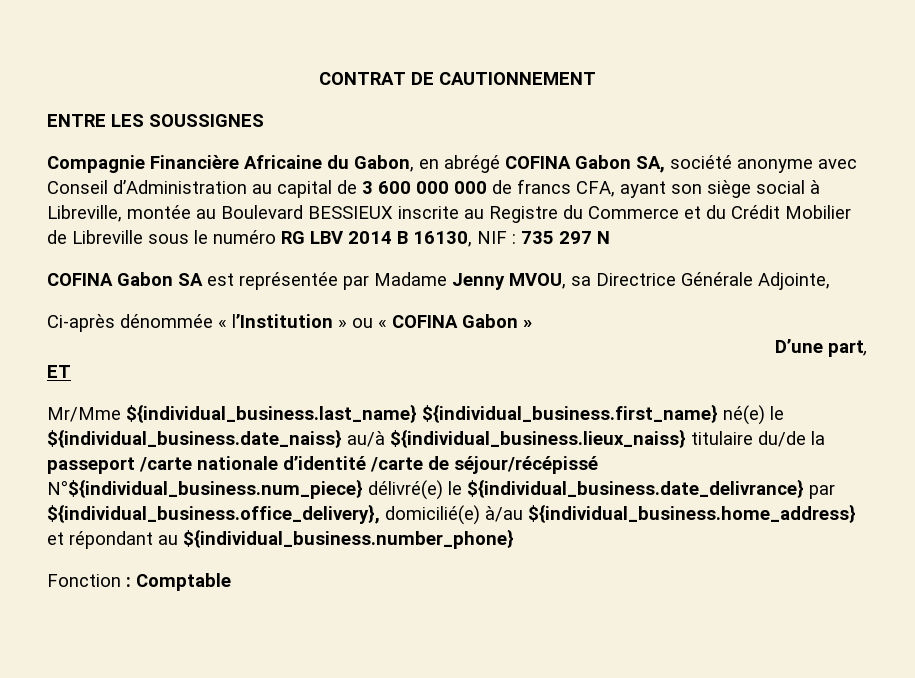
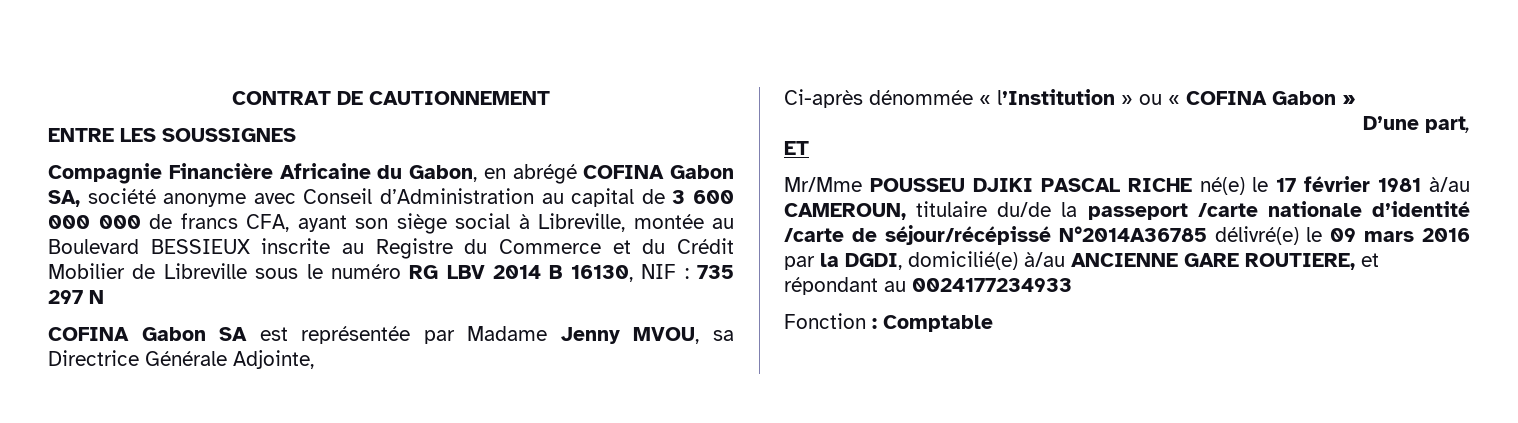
- Mr/Mme ${individual_business.last_name} ${individual_business.first_name} né(e) le ${individual_business.date_naiss} au/à ${individual_business.lieux_naiss} titulaire du/de la passeport /carte nationale d’identité /carte de séjour/récépissé N°${individual_business.num_piece} délivré(e) le ${individual_business.date_delivrance} par ${individual_business.office_delivery}, domicilié(e) à/au ${individual_business.home_address} et répondant au ${individual_business.number_phone}
+ Mr/Mme POUSSEU DJIKI PASCAL RICHE né(e) le 17 février 1981 à/au CAMEROUN, titulaire du/de la passeport /carte nationale d’identité /carte de séjour/récépissé N°2014A36785 délivré(e) le 09 mars 2016 par la DGDI, domicilié(e) à/au ANCIENNE GARE ROUTIERE, et répondant au 0024177234933

